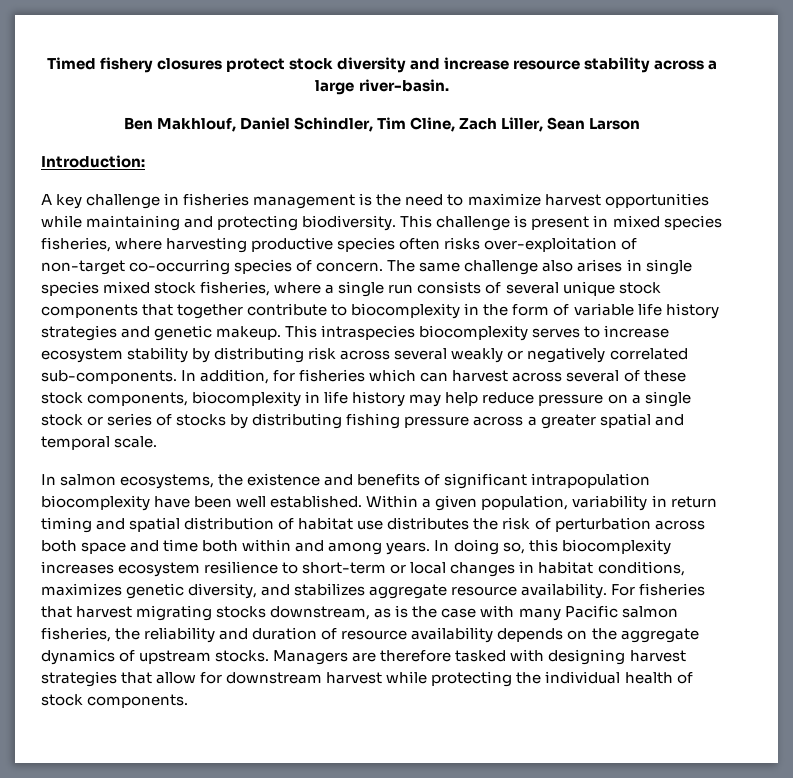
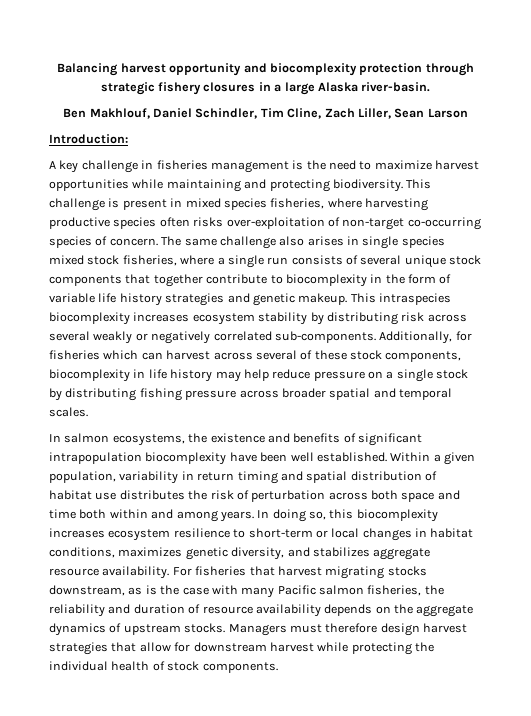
- Timed fishery closures protect stock diversity and increase resource stability across a large river-basin.
+ Balancing harvest opportunity and biocomplexity protection through strategic fishery closures in a large Alaska river-basin.
- This intraspecies biocomplexity serves to increase ecosystem stability by distributing risk across several weakly or negatively correlated sub-components.
+ This intraspecies biocomplexity increases ecosystem stability by distributing risk across several weakly or negatively correlated sub-components.
- In addition, for fisheries which can harvest across several of these stock components, biocomplexity in life history may help reduce pressure on a single stock or series of stocks by distributing fishing pressure across a greater spatial and temporal scale.
+ Additionally, for fisheries which can harvest across several of these stock components, biocomplexity in life history may help reduce pressure on a single stock by distributing fishing pressure across broader spatial and temporal scales.
- Managers are therefore tasked with designing harvest strategies that allow for downstream harvest while protecting the individual health of stock components.
+ Managers must therefore design harvest strategies that allow for downstream harvest while protecting the individual health of stock components.

